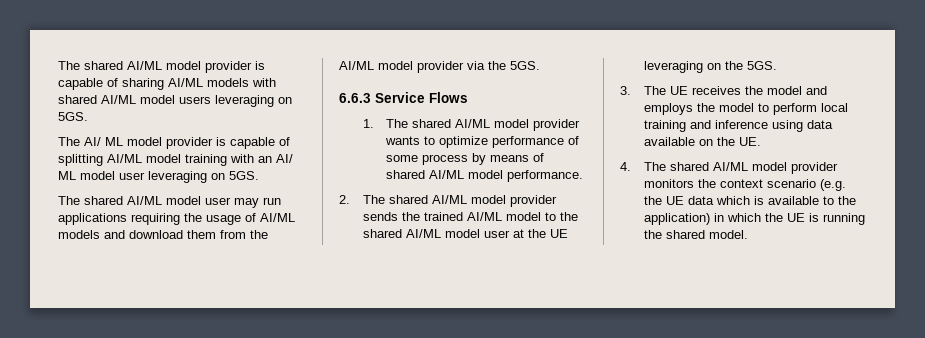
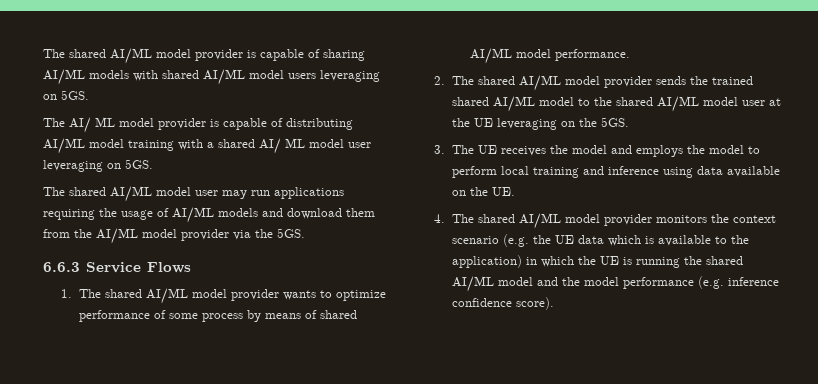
- The AI/ ML model provider is capable of splitting AI/ML model training with an AI/ ML model user leveraging on 5GS.
+ The AI/ ML model provider is capable of distributing AI/ML model training with a shared AI/ ML model user leveraging on 5GS.
- 2. The shared AI/ML model provider sends the trained AI/ML model to the shared AI/ML model user at the UE leveraging on the 5GS.
+ 2. The shared AI/ML model provider sends the trained shared AI/ML model to the shared AI/ML model user at the UE leveraging on the 5GS.
- 4. The shared AI/ML model provider monitors the context scenario (e.g. the UE data which is available to the application) in which the UE is running the shared model.
+ 4. The shared AI/ML model provider monitors the context scenario (e.g. the UE data which is available to the application) in which the UE is running the shared AI/ML model and the model performance (e.g. inference confidence score).

